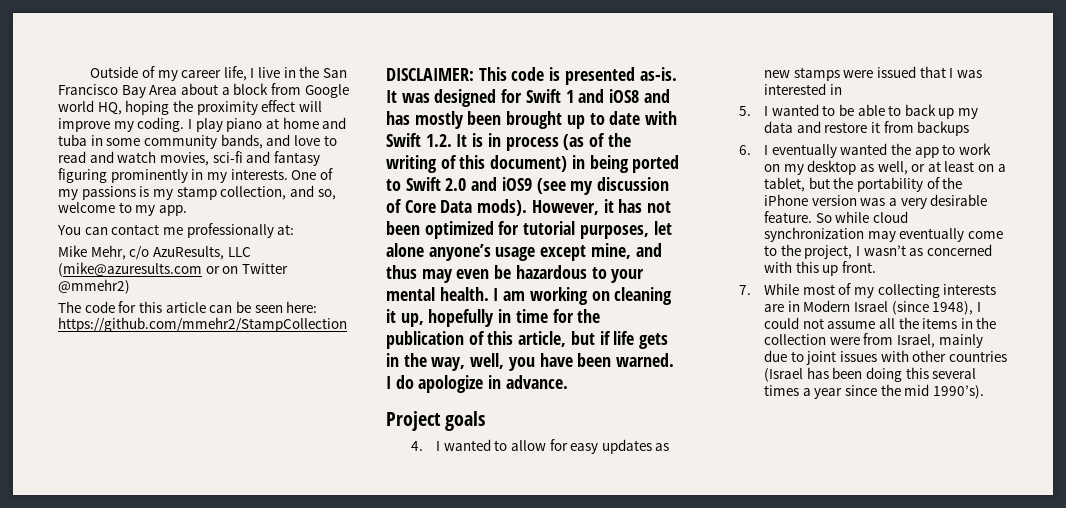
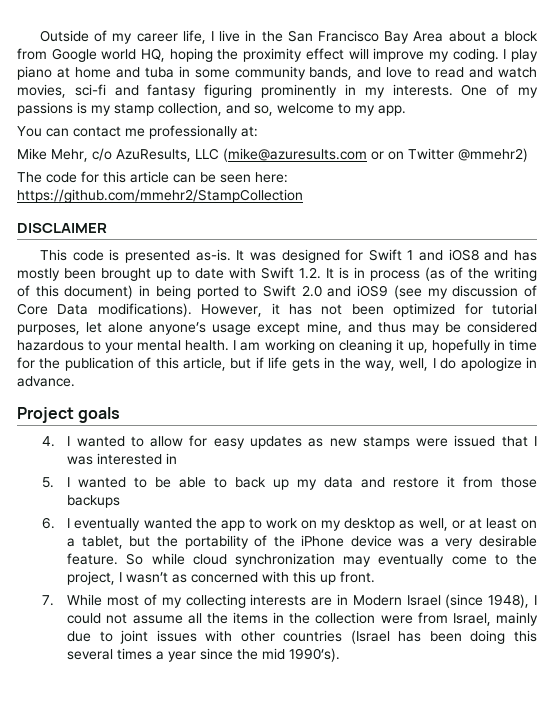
- DISCLAIMER: This code is presented as-is.
+ DISCLAIMER
+ This code is presented as-is.
- It was designed for Swift 1 and iOS8 and has mostly been brought up to date with Swift 1.2. It is in process (as of the writing of this document) in being ported to Swift 2.0 and iOS9 (see my discussion of Core Data mods).
+ It was designed for Swift 1 and iOS8 and has mostly been brought up to date with Swift 1.2. It is in process (as of the writing of this document) in being ported to Swift 2.0 and iOS9 (see my discussion of Core Data modifications).
- However, it has not been optimized for tutorial purposes, let alone anyone’s usage except mine, and thus may even be hazardous to your mental health.
+ However, it has not been optimized for tutorial purposes, let alone anyone’s usage except mine, and thus may be considered hazardous to your mental health.
- I am working on cleaning it up, hopefully in time for the publication of this article, but if life gets in the way, well, you have been warned. I do apologize in advance.
+ I am working on cleaning it up, hopefully in time for the publication of this article, but if life gets in the way, well, I do apologize in advance.
- 5. I wanted to be able to back up my data and restore it from backups
+ 5. I wanted to be able to back up my data and restore it from those backups
- 6. I eventually wanted the app to work on my desktop as well, or at least on a tablet, but the portability of the iPhone version was a very desirable feature.
+ 6. I eventually wanted the app to work on my desktop as well, or at least on a tablet, but the portability of the iPhone device was a very desirable feature.

